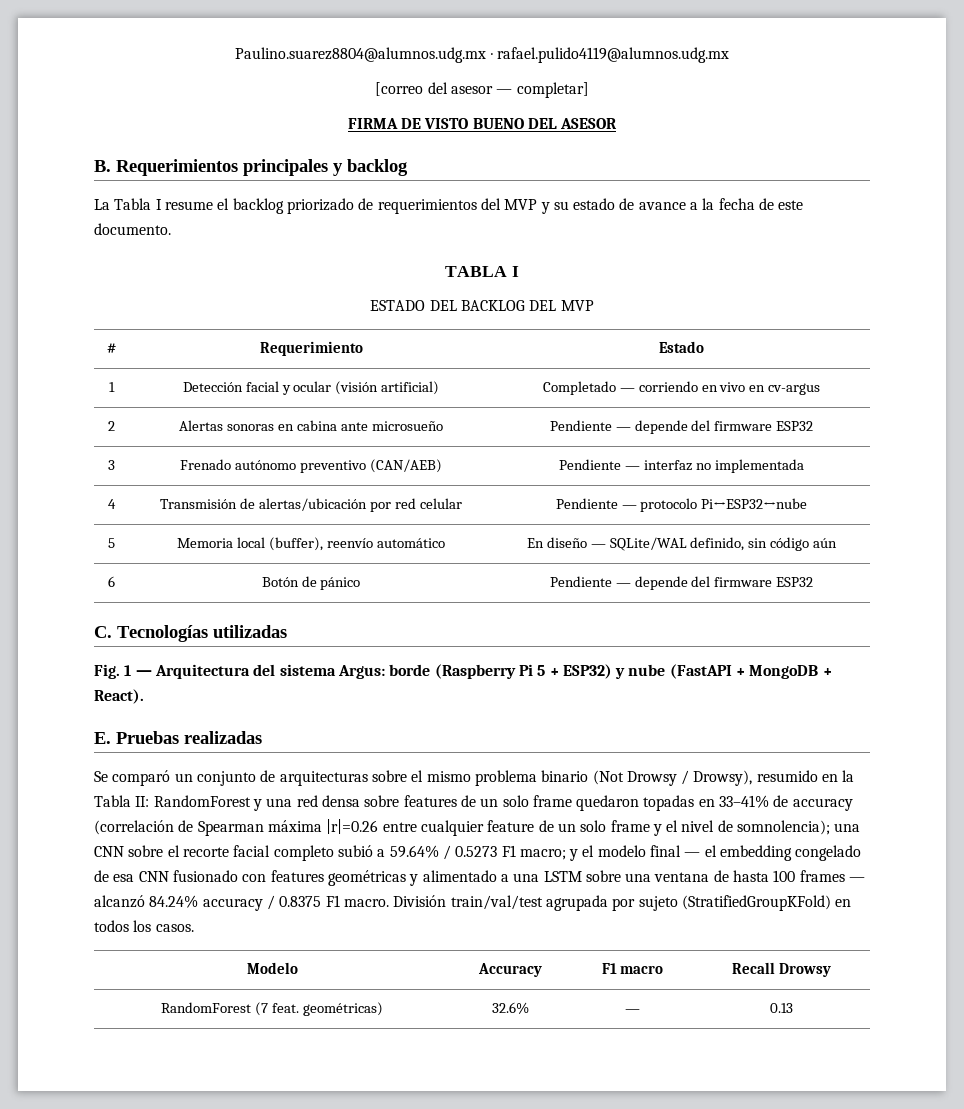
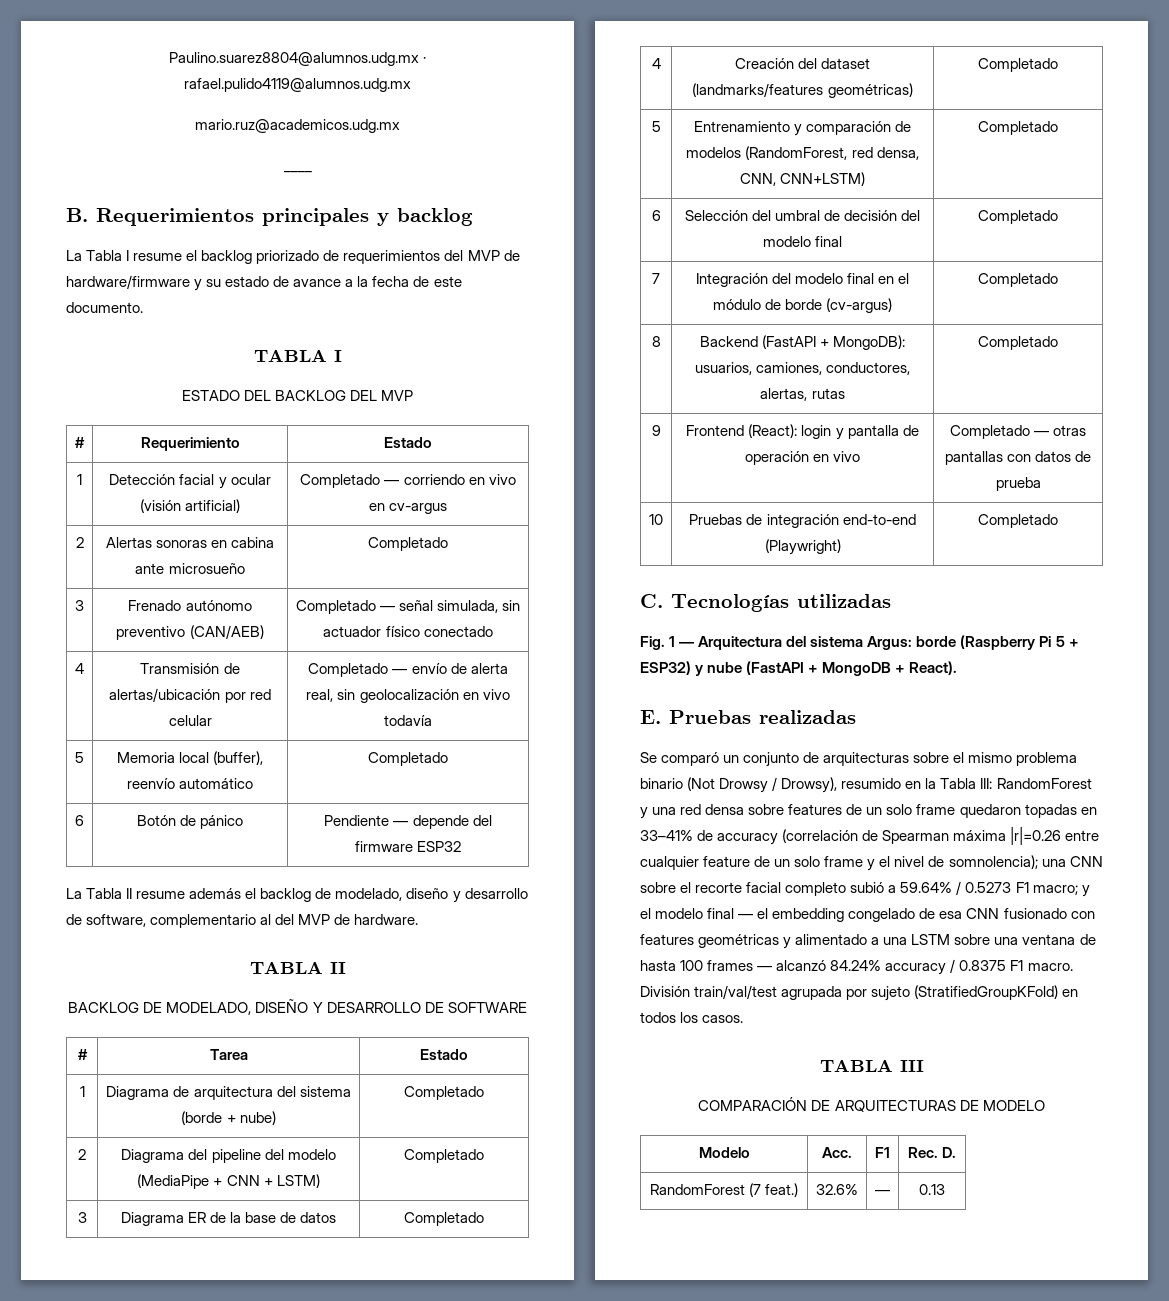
- [correo del asesor — completar]
- FIRMA DE VISTO BUENO DEL ASESOR
+ mario.ruz@academicos.udg.mx
+ ____
- La Tabla I resume el backlog priorizado de requerimientos del MVP y su estado de avance a la fecha de este documento.
+ La Tabla I resume el backlog priorizado de requerimientos del MVP de hardware/firmware y su estado de avance a la fecha de este documento.
- 2 | Alertas sonoras en cabina ante microsueño | Pendiente — depende del firmware ESP32
+ 2 | Alertas sonoras en cabina ante microsueño | Completado
- 3 | Frenado autónomo preventivo (CAN/AEB) | Pendiente — interfaz no implementada
+ 3 | Frenado autónomo preventivo (CAN/AEB) | Completado — señal simulada, sin actuador físico conectado
- 4 | Transmisión de alertas/ubicación por red celular | Pendiente — protocolo Pi↔ESP32↔nube
+ 4 | Transmisión de alertas/ubicación por red celular | Completado — envío de alerta real, sin geolocalización en vivo todavía
- 5 | Memoria local (buffer), reenvío automático | En diseño — SQLite/WAL definido, sin código aún
+ 5 | Memoria local (buffer), reenvío automático | Completado
+ La Tabla II resume además el backlog de modelado, diseño y desarrollo de software, complementario al del MVP de hardware.
+ TABLA II
+ BACKLOG DE MODELADO, DISEÑO Y DESARROLLO DE SOFTWARE
+ # | Tarea | Estado
+ 1 | Diagrama de arquitectura del sistema (borde + nube) | Completado
+ 2 | Diagrama del pipeline del modelo (MediaPipe + CNN + LSTM) | Completado
+ 3 | Diagrama ER de la base de datos | Completado
+ 4 | Creación del dataset (landmarks/features geométricas) | Completado
+ 5 | Entrenamiento y comparación de modelos (RandomForest, red densa, CNN, CNN+LSTM) | Completado
+ 6 | Selección del umbral de decisión del modelo final | Completado
+ 7 | Integración del modelo final en el módulo de borde (cv-argus) | Completado
+ 8 | Backend (FastAPI + MongoDB): usuarios, camiones, conductores, alertas, rutas | Completado
+ 9 | Frontend (React): login y pantalla de operación en vivo | Completado — otras pantallas con datos de prueba
+ 10 | Pruebas de integración end-to-end (Playwright) | Completado
- Se comparó un conjunto de arquitecturas sobre el mismo problema binario (Not Drowsy / Drowsy), resumido en la Tabla II:
+ Se comparó un conjunto de arquitecturas sobre el mismo problema binario (Not Drowsy / Drowsy), resumido en la Tabla III:
+ TABLA III
+ COMPARACIÓN DE ARQUITECTURAS DE MODELO
- Modelo | Accuracy | F1 macro | Recall Drowsy
+ Modelo | Acc. | F1 | Rec. D.
- RandomForest (7 feat. geométricas) | 32.6% | — | 0.13
+ RandomForest (7 feat.) | 32.6% | — | 0.13

